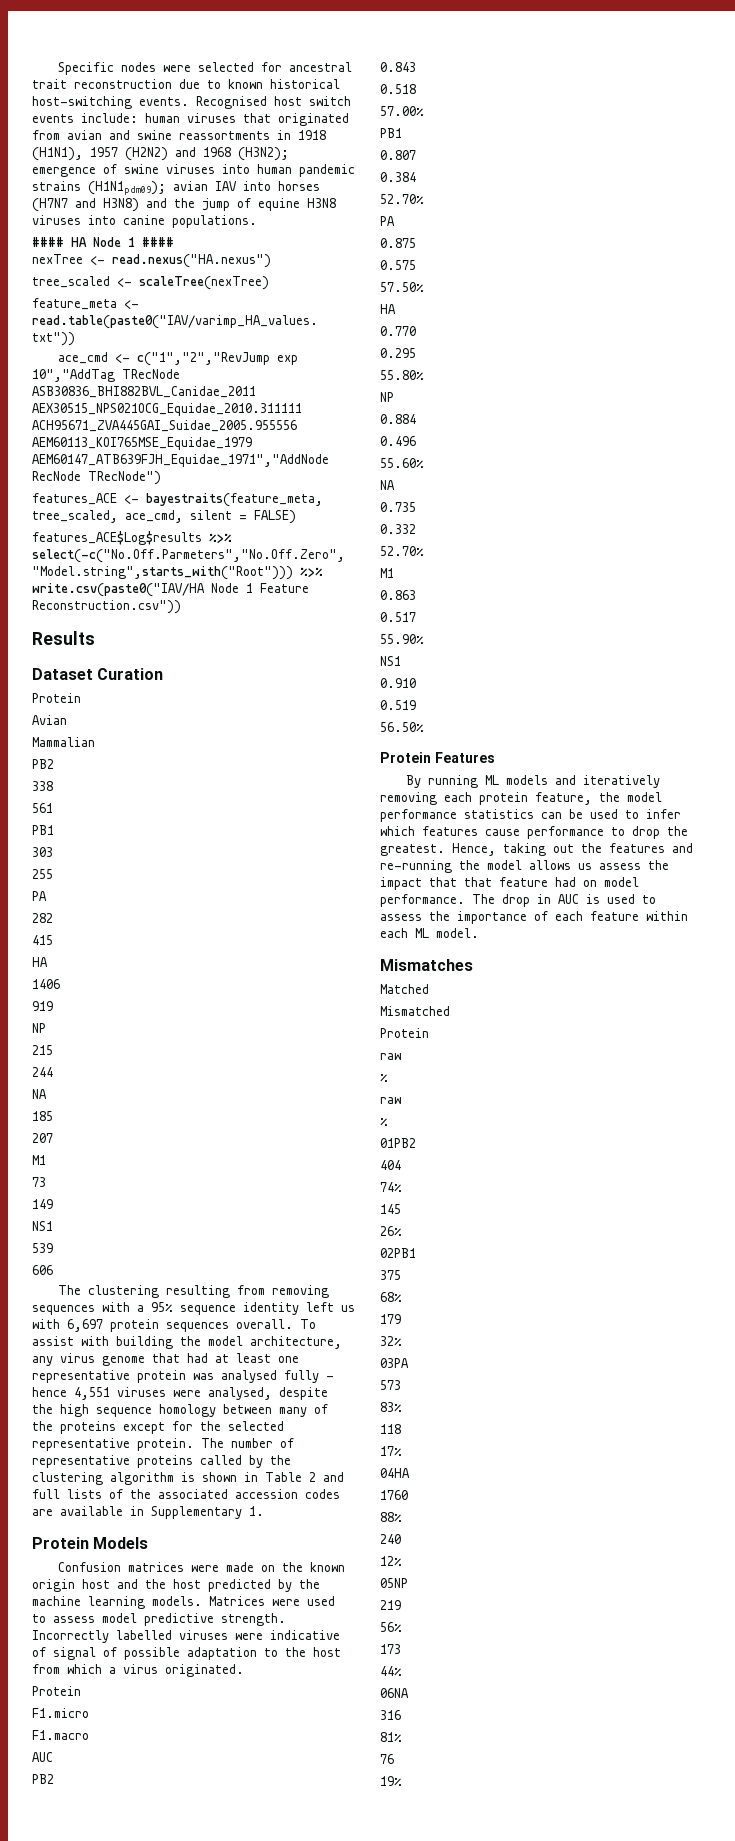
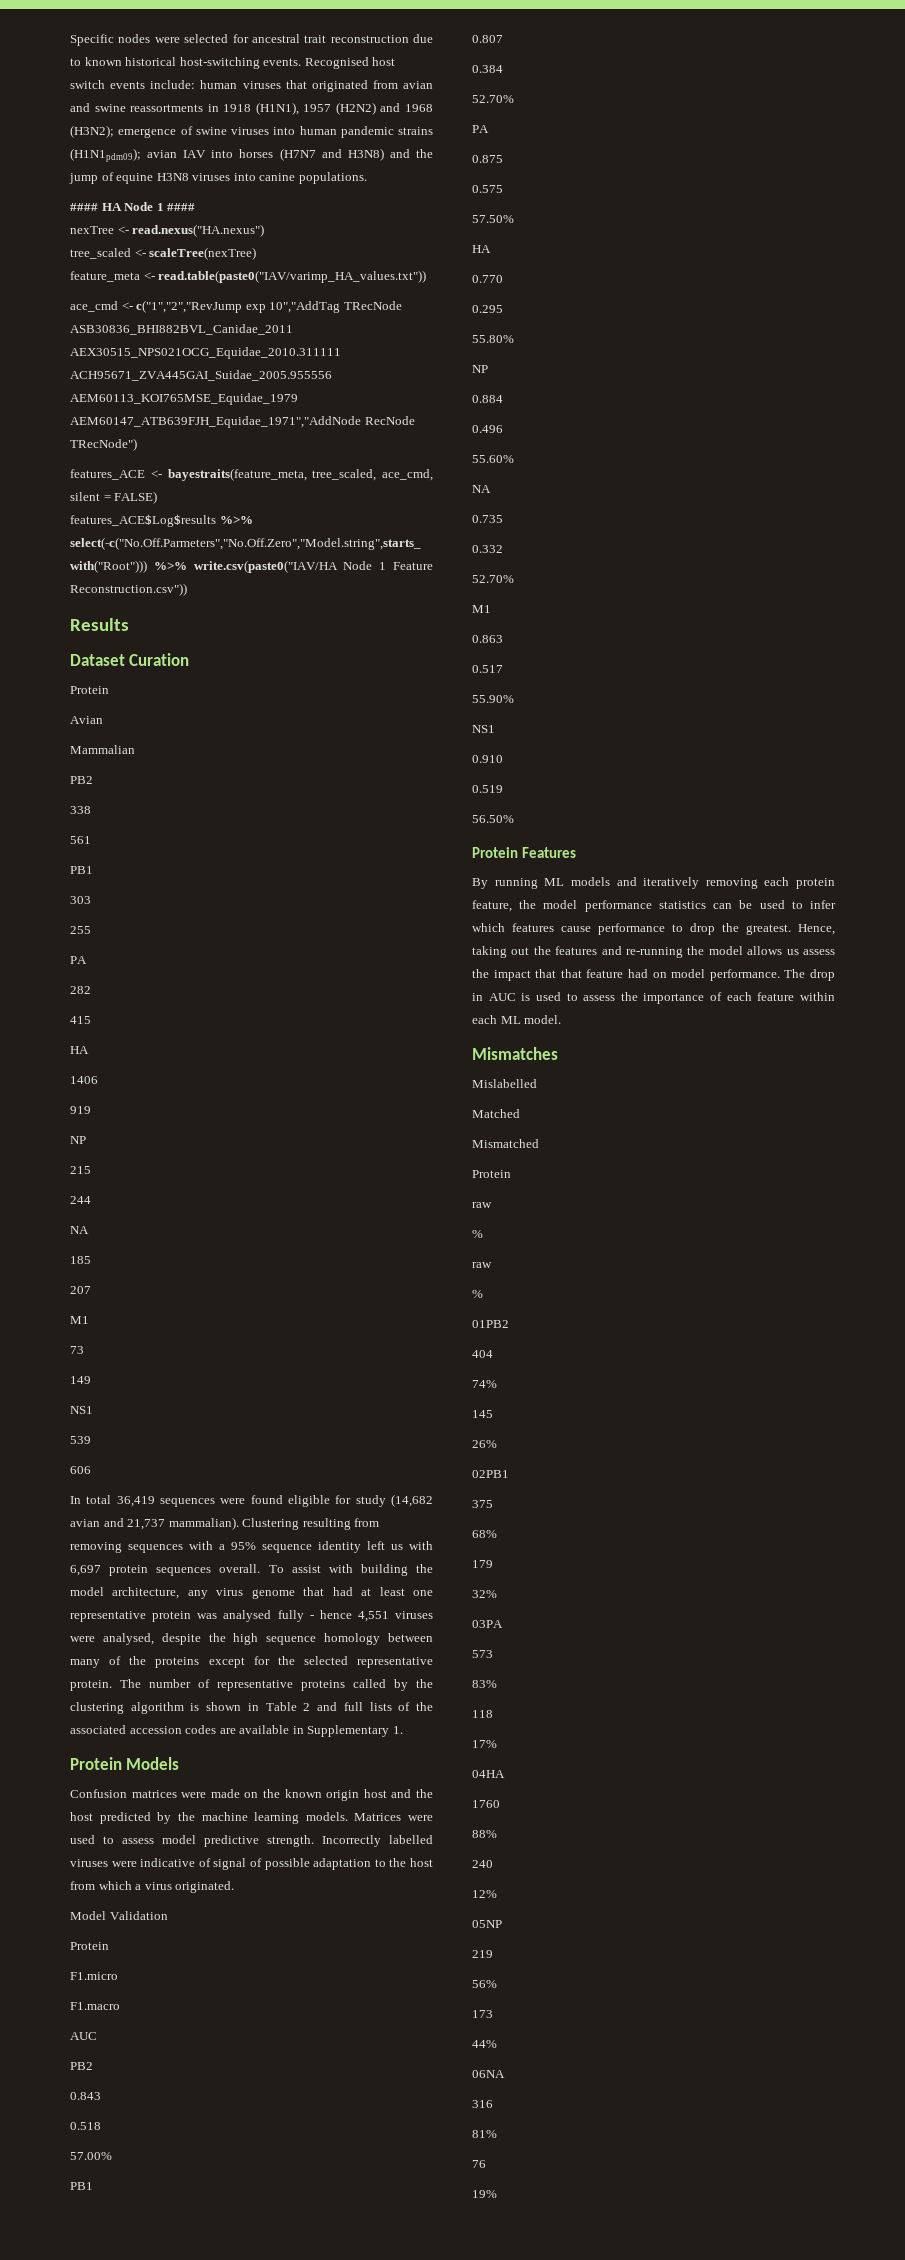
- The clustering resulting from removing sequences with a 95% sequence identity left us with 6,697 protein sequences overall.
+ In total 36,419 sequences were found eligible for study (14,682 avian and 21,737 mammalian). Clustering resulting from removing sequences with a 95% sequence identity left us with 6,697 protein sequences overall.
+ Model Validation
+ Mislabelled

